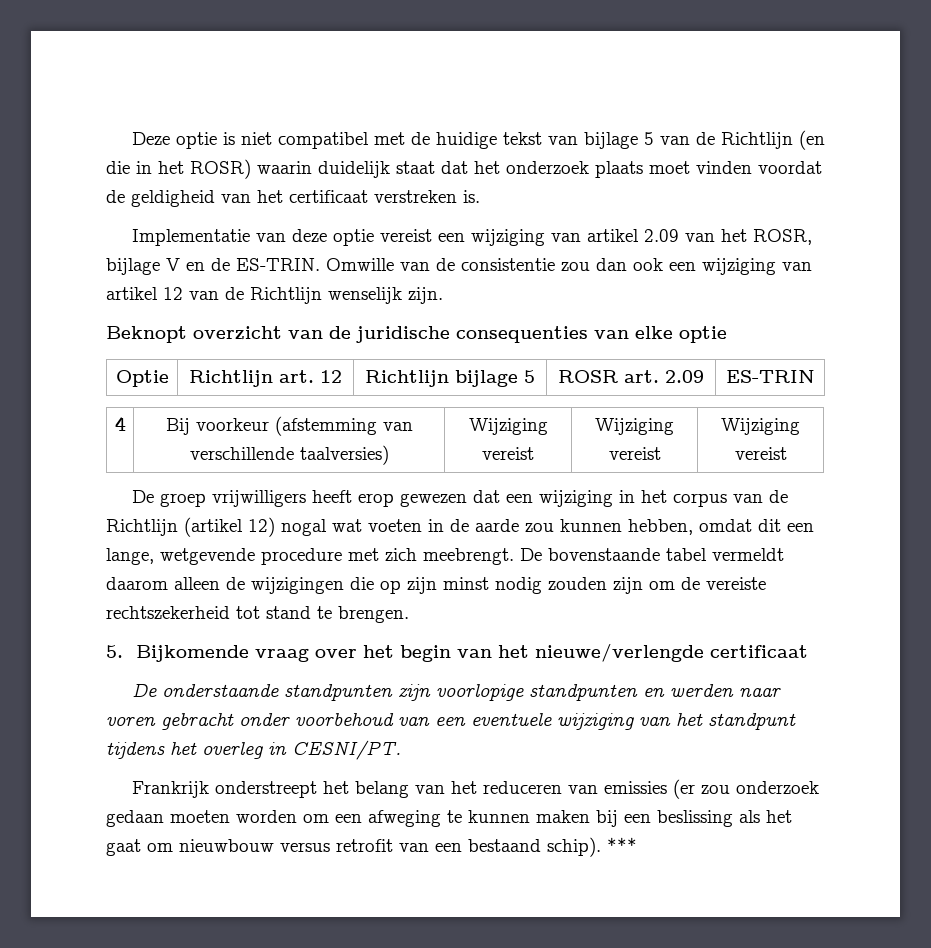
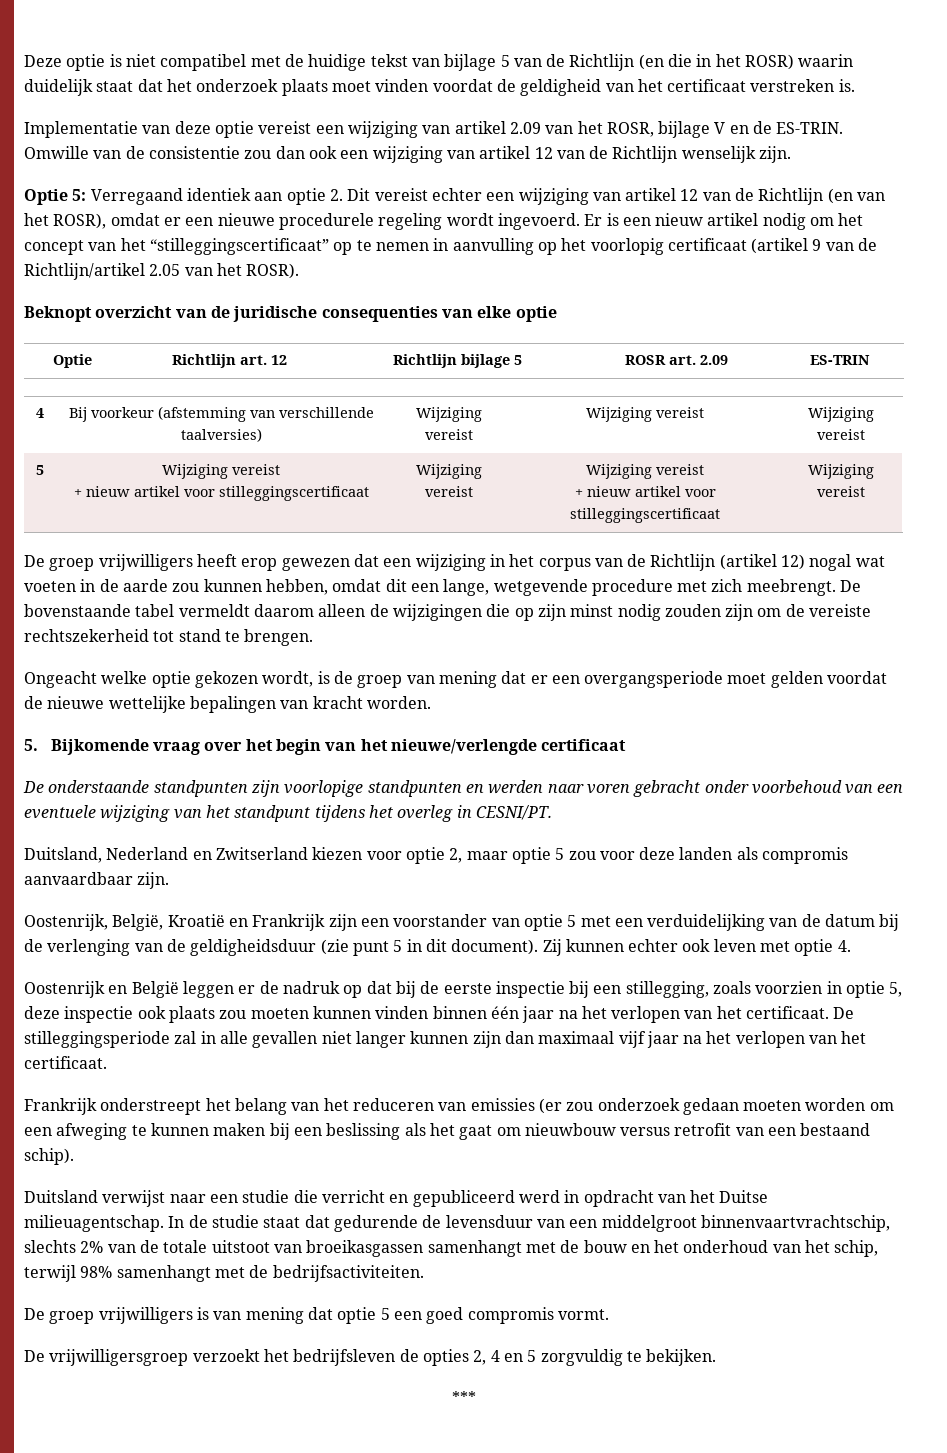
+ Optie 5: Verregaand identiek aan optie 2. Dit vereist echter een wijziging van artikel 12 van de Richtlijn (en van het ROSR), omdat er een nieuwe procedurele regeling wordt ingevoerd. Er is een nieuw artikel nodig om het concept van het “stilleggingscertificaat” op te nemen in aanvulling op het voorlopig certificaat (artikel 9 van de Richtlijn/artikel 2.05 van het ROSR).
+ 5 | Wijziging vereist
+ + nieuw artikel voor stilleggingscertificaat | Wijziging vereist | Wijziging vereist
+ + nieuw artikel voor stilleggingscertificaat | Wijziging vereist
+ Ongeacht welke optie gekozen wordt, is de groep van mening dat er een overgangsperiode moet gelden voordat de nieuwe wettelijke bepalingen van kracht worden.
+ Duitsland, Nederland en Zwitserland kiezen voor optie 2, maar optie 5 zou voor deze landen als compromis aanvaardbaar zijn.
+ Oostenrijk, België, Kroatië en Frankrijk zijn een voorstander van optie 5 met een verduidelijking van de datum bij de verlenging van de geldigheidsduur (zie punt 5 in dit document). Zij kunnen echter ook leven met optie 4.
+ Oostenrijk en België leggen er de nadruk op dat bij de eerste inspectie bij een stillegging, zoals voorzien in optie 5, deze inspectie ook plaats zou moeten kunnen vinden binnen één jaar na het verlopen van het certificaat. De stilleggingsperiode zal in alle gevallen niet langer kunnen zijn dan maximaal vijf jaar na het verlopen van het certificaat.
- Frankrijk onderstreept het belang van het reduceren van emissies (er zou onderzoek gedaan moeten worden om een afweging te kunnen maken bij een beslissing als het gaat om nieuwbouw versus retrofit van een bestaand schip). ***
+ Frankrijk onderstreept het belang van het reduceren van emissies (er zou onderzoek gedaan moeten worden om een afweging te kunnen maken bij een beslissing als het gaat om nieuwbouw versus retrofit van een bestaand schip).
+ Duitsland verwijst naar een studie die verricht en gepubliceerd werd in opdracht van het Duitse milieuagentschap. In de studie staat dat gedurende de levensduur van een middelgroot binnenvaartvrachtschip, slechts 2% van de totale uitstoot van broeikasgassen samenhangt met de bouw en het onderhoud van het schip, terwijl 98% samenhangt met de bedrijfsactiviteiten.
+ De groep vrijwilligers is van mening dat optie 5 een goed compromis vormt.
+ De vrijwilligersgroep verzoekt het bedrijfsleven de opties 2, 4 en 5 zorgvuldig te bekijken.
+ ***

